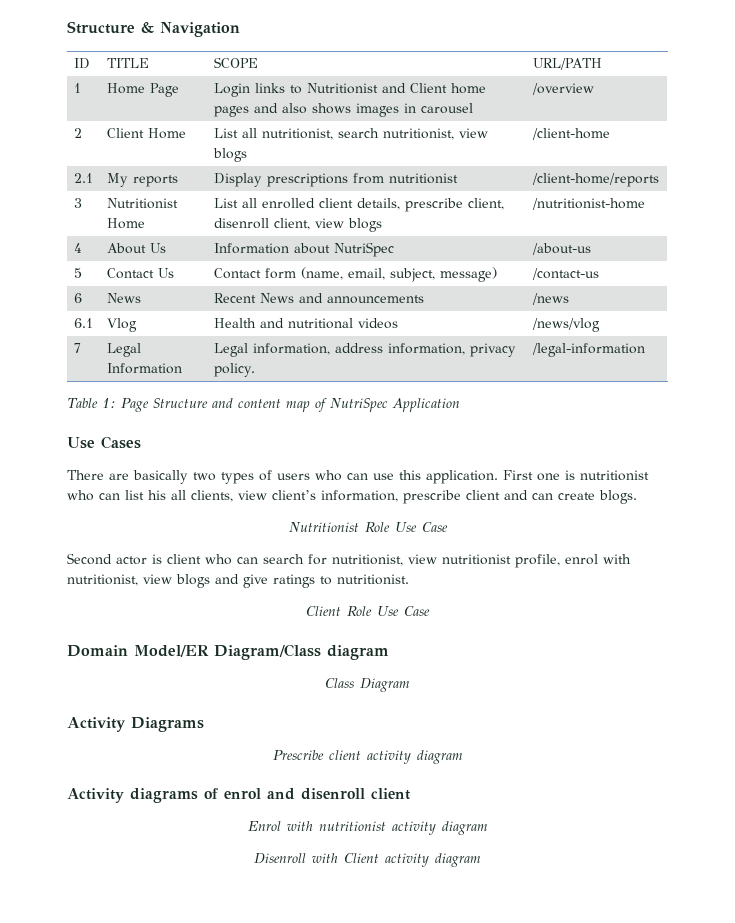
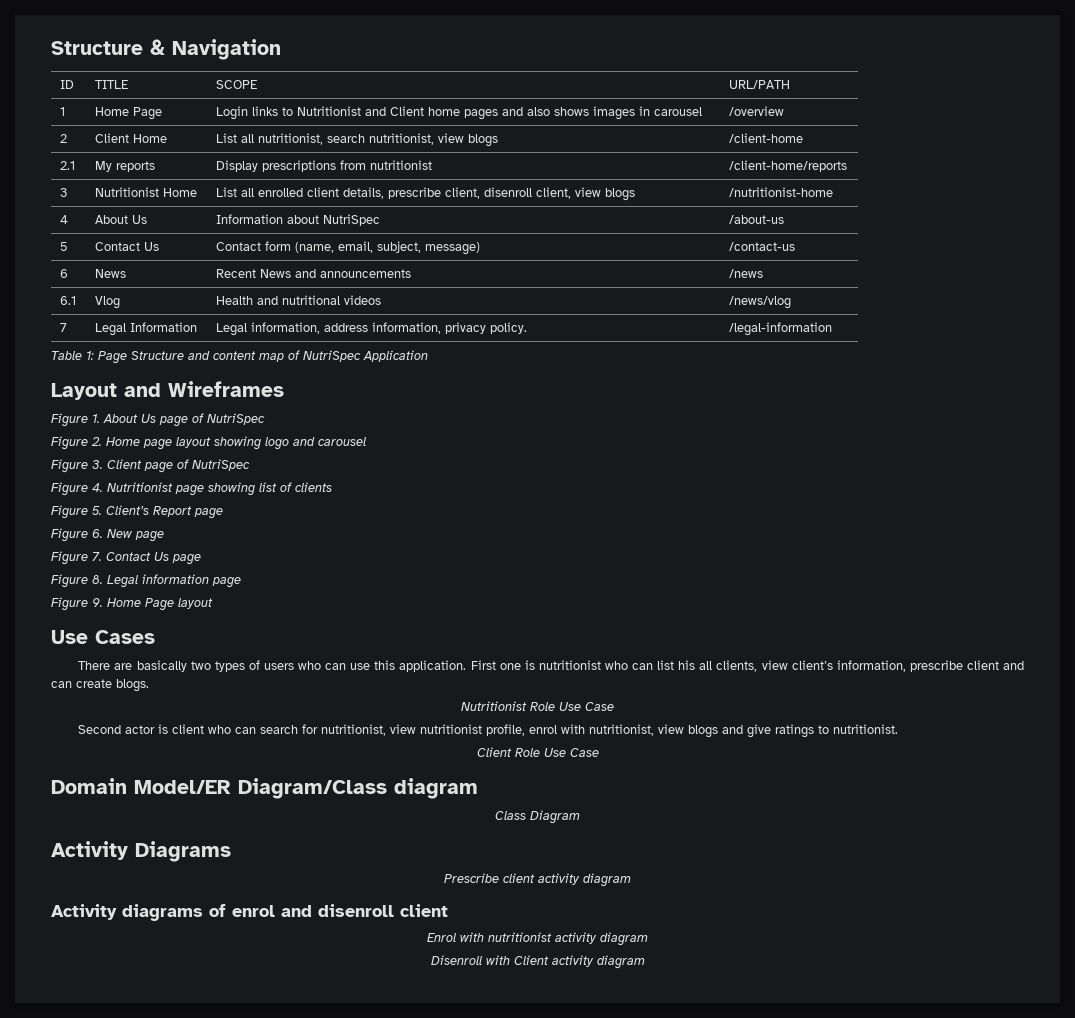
+ Layout and Wireframes
+ Figure 1. About Us page of NutriSpec
+ Figure 2. Home page layout showing logo and carousel
+ Figure 3. Client page of NutriSpec
+ Figure 4. Nutritionist page showing list of clients
+ Figure 5. Client’s Report page
+ Figure 6. New page
+ Figure 7. Contact Us page
+ Figure 8. Legal information page
+ Figure 9. Home Page layout

